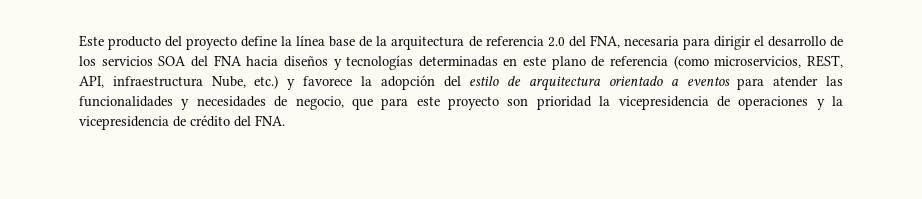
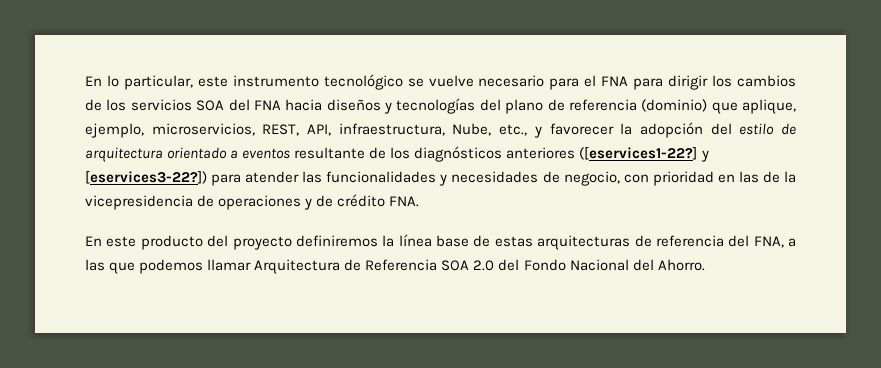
- Este producto del proyecto define la línea base de la arquitectura de referencia 2.0 del FNA, necesaria para dirigir el desarrollo de los servicios SOA del FNA hacia diseños y tecnologías determinadas en este plano de referencia (como microservicios, REST, API, infraestructura Nube, etc.) y favorece la adopción del estilo de arquitectura orientado a eventos para atender las funcionalidades y necesidades de negocio, que para este proyecto son prioridad la vicepresidencia de operaciones y la vicepresidencia de crédito del FNA.
+ En lo particular, este instrumento tecnológico se vuelve necesario para el FNA para dirigir los cambios de los servicios SOA del FNA hacia diseños y tecnologías del plano de referencia (dominio) que aplique, ejemplo, microservicios, REST, API, infraestructura, Nube, etc., y favorecer la adopción del estilo de arquitectura orientado a eventos resultante de los diagnósticos anteriores ([eservices1-22?] y [eservices3-22?]) para atender las funcionalidades y necesidades de negocio, con prioridad en las de la vicepresidencia de operaciones y de crédito FNA.
+ En este producto del proyecto definiremos la línea base de estas arquitecturas de referencia del FNA, a las que podemos llamar Arquitectura de Referencia SOA 2.0 del Fondo Nacional del Ahorro.

